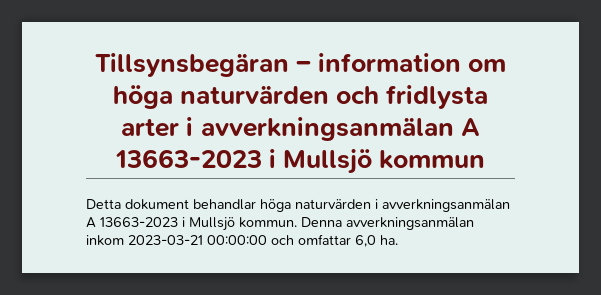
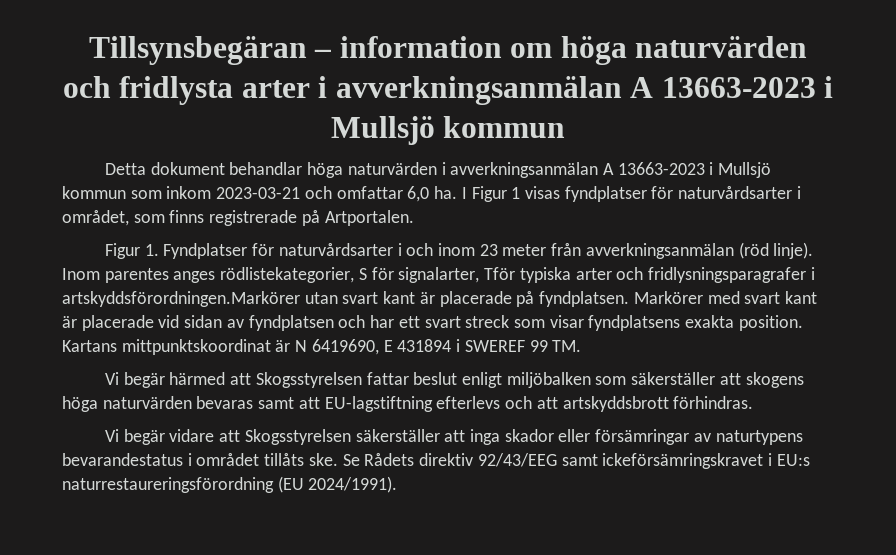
- Detta dokument behandlar höga naturvärden i avverkningsanmälan A 13663-2023 i Mullsjö kommun. Denna avverkningsanmälan inkom 2023-03-21 00:00:00 och omfattar 6,0 ha.
+ Detta dokument behandlar höga naturvärden i avverkningsanmälan A 13663-2023 i Mullsjö kommun som inkom 2023-03-21 och omfattar 6,0 ha.
+ I Figur 1 visas fyndplatser för naturvårdsarter i området, som finns registrerade på Artportalen.
+ Figur 1. Fyndplatser för naturvårdsarter i och inom 23 meter från avverkningsanmälan (röd linje). Inom parentes anges rödlistekategorier, S för signalarter, Tför typiska arter och fridlysningsparagrafer i artskyddsförordningen.Markörer utan svart kant är placerade på fyndplatsen. Markörer med svart kant är placerade vid sidan av fyndplatsen och har ett svart streck som visar fyndplatsens exakta position. Kartans mittpunktskoordinat är N 6419690, E 431894 i SWEREF 99 TM.
+ Vi begär härmed att Skogsstyrelsen fattar beslut enligt miljöbalken som säkerställer att skogens höga naturvärden bevaras samt att EU-lagstiftning efterlevs och att artskyddsbrott förhindras.
+ Vi begär vidare att Skogsstyrelsen säkerställer att inga skador eller försämringar av naturtypens bevarandestatus i området tillåts ske. Se Rådets direktiv 92/43/EEG samt ickeförsämringskravet i EU:s naturrestaureringsförordning (EU 2024/1991).

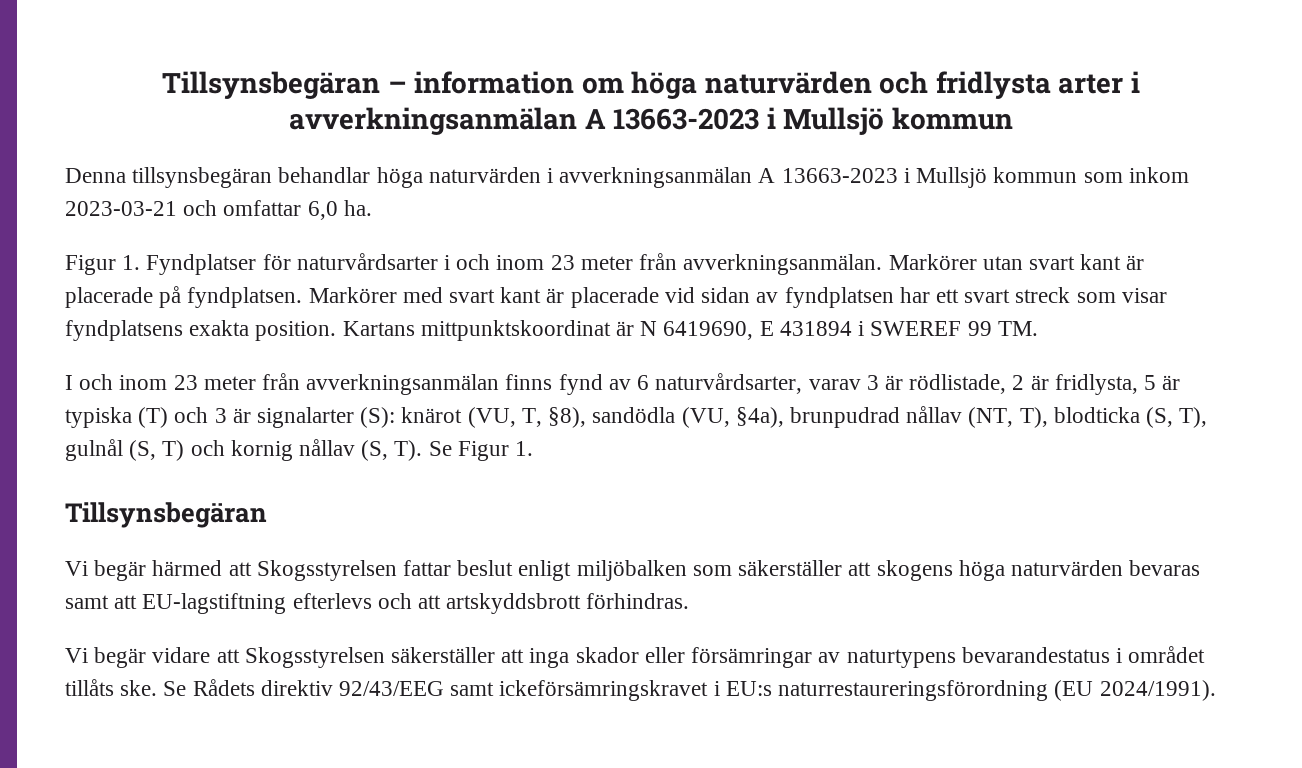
- Detta dokument behandlar höga naturvärden i avverkningsanmälan A 13663-2023 i Mullsjö kommun som inkom 2023-03-21 och omfattar 6,0 ha. I Figur 1 visas fyndplatser för naturvårdsarter i området, som finns registrerade på Artportalen.
+ Denna tillsynsbegäran behandlar höga naturvärden i avverkningsanmälan A 13663-2023 i Mullsjö kommun som inkom 2023-03-21 och omfattar 6,0 ha.
- Figur 1. Fyndplatser för naturvårdsarter i och inom 23 meter från avverkningsanmälan (röd linje). Inom parentes anges rödlistekategorier, S för signalarter, Tför typiska arter och fridlysningsparagrafer i artskyddsförordningen.Markörer utan svart kant är placerade på fyndplatsen.
+ Figur 1. Fyndplatser för naturvårdsarter i och inom 23 meter från avverkningsanmälan. Markörer utan svart kant är placerade på fyndplatsen.
- Markörer med svart kant är placerade vid sidan av fyndplatsen och har ett svart streck som visar fyndplatsens exakta position.
+ Markörer med svart kant är placerade vid sidan av fyndplatsen har ett svart streck som visar fyndplatsens exakta position.
+ I och inom 23 meter från avverkningsanmälan finns fynd av 6 naturvårdsarter, varav 3 är rödlistade, 2 är fridlysta, 5 är typiska (T) och 3 är signalarter (S): knärot (VU, T, §8), sandödla (VU, §4a), brunpudrad nållav (NT, T), blodticka (S, T), gulnål (S, T) och kornig nållav (S, T). Se Figur 1.
+ Tillsynsbegäran

